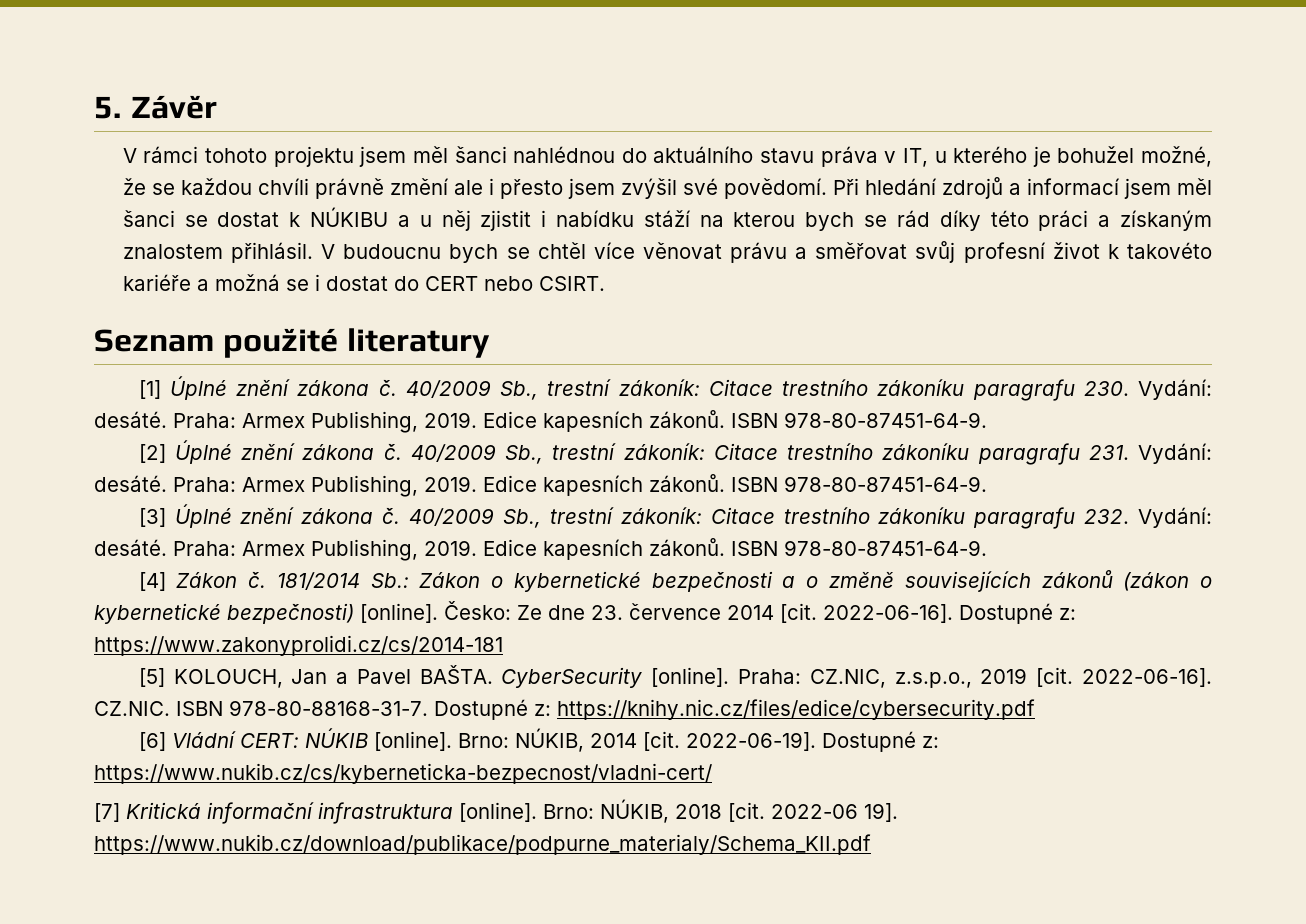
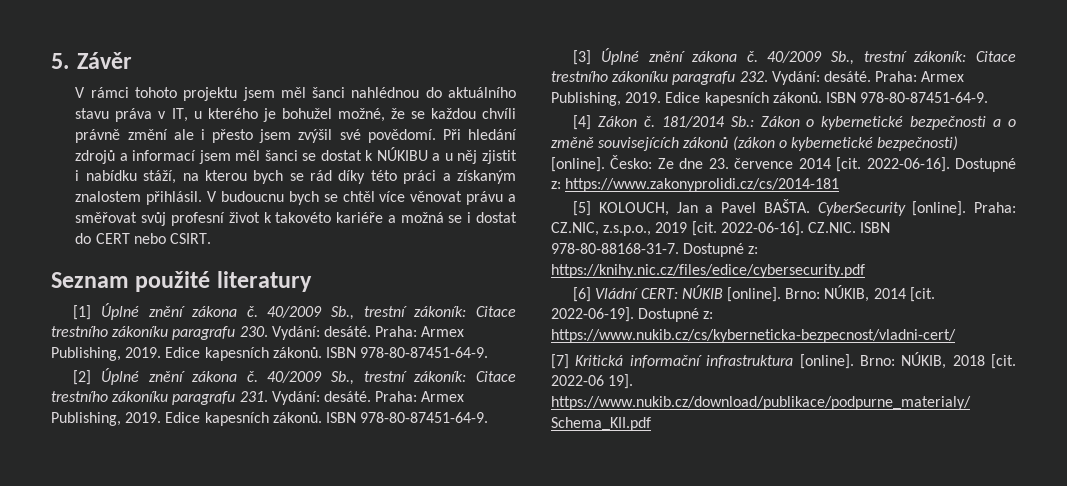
- Při hledání zdrojů a informací jsem měl šanci se dostat k NÚKIBU a u něj zjistit i nabídku stáží na kterou bych se rád díky této práci a získaným znalostem přihlásil.
+ Při hledání zdrojů a informací jsem měl šanci se dostat k NÚKIBU a u něj zjistit i nabídku stáží, na kterou bych se rád díky této práci a získaným znalostem přihlásil.

